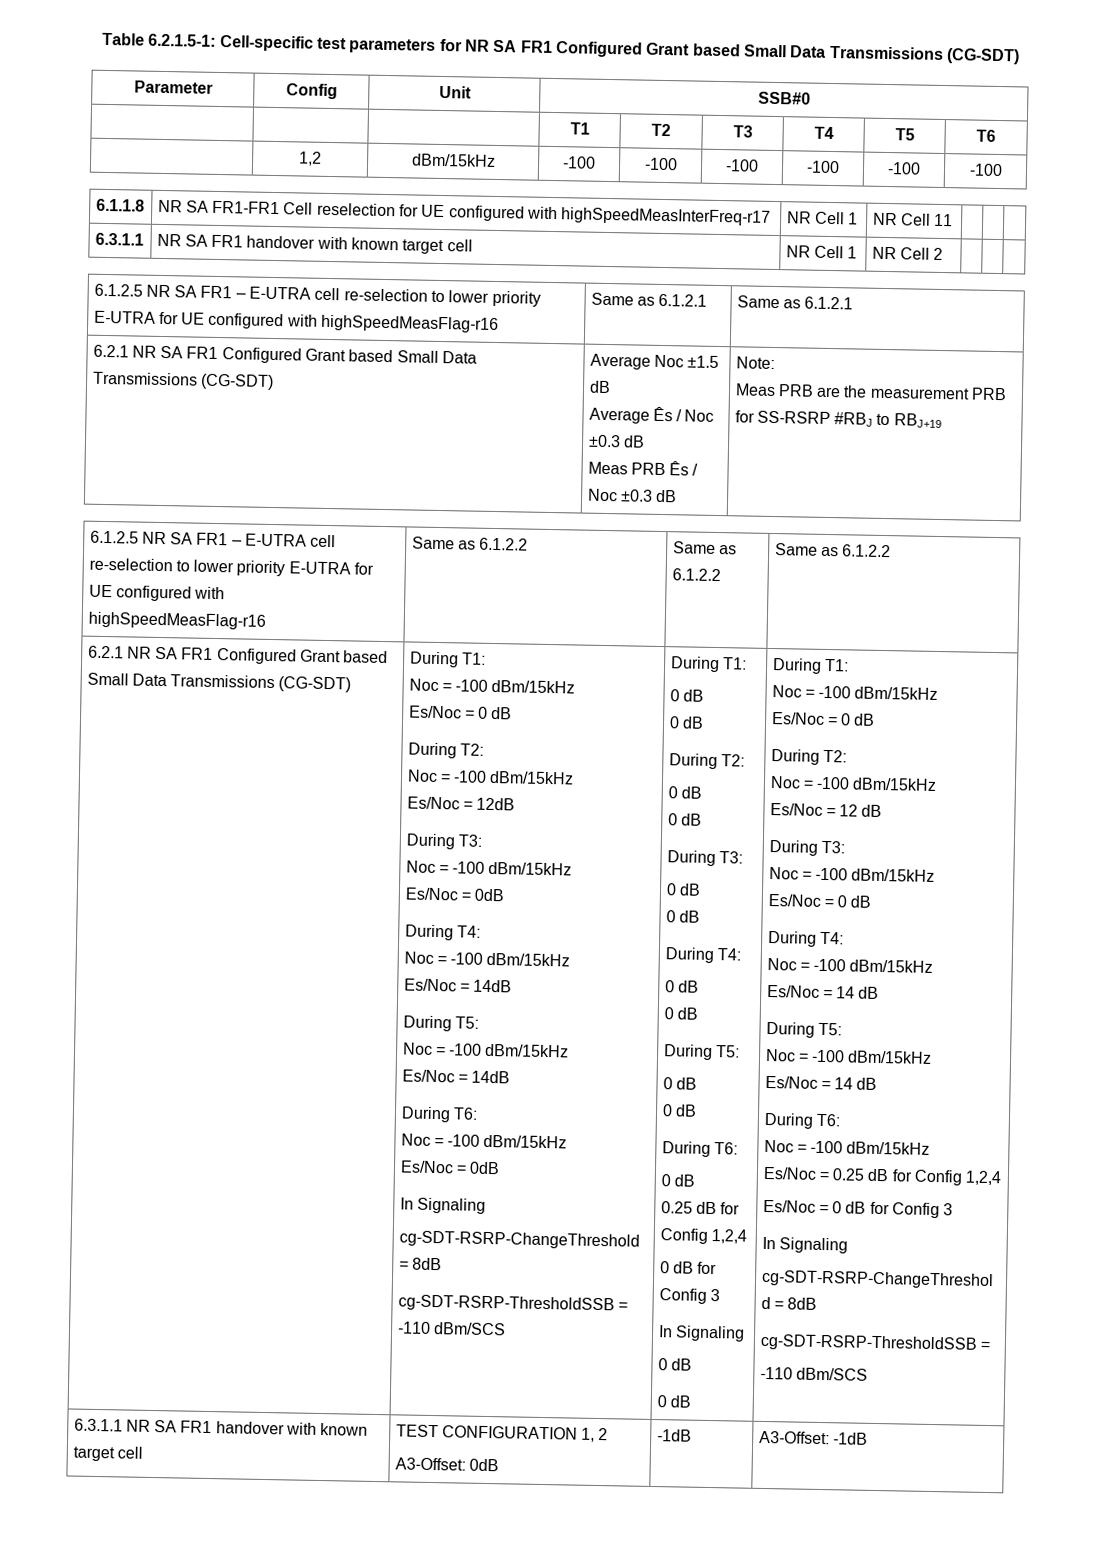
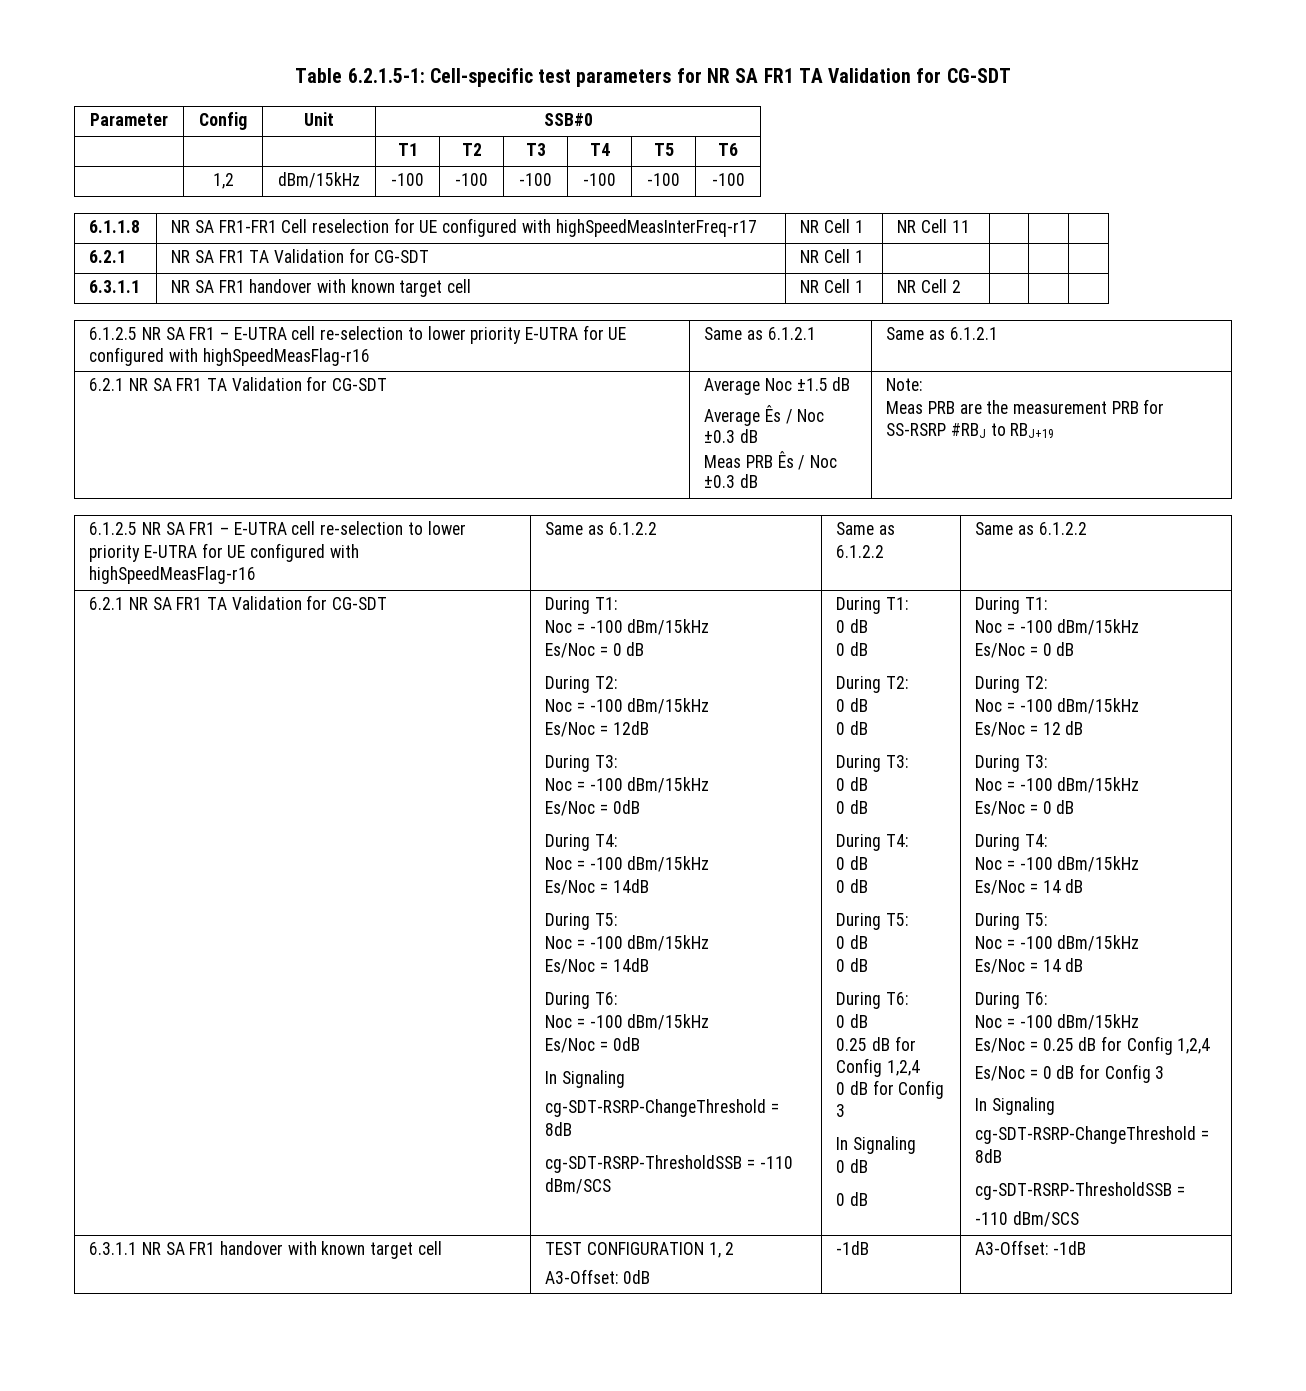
- Table 6.2.1.5-1: Cell-specific test parameters for NR SA FR1 Configured Grant based Small Data Transmissions (CG-SDT)
+ Table 6.2.1.5-1: Cell-specific test parameters for NR SA FR1 TA Validation for CG-SDT
+ 6.2.1 | NR SA FR1 TA Validation for CG-SDT | NR Cell 1 | | | |
- 6.2.1 NR SA FR1 Configured Grant based Small Data Transmissions (CG-SDT) | Average Noc ±1.5 dB
+ 6.2.1 NR SA FR1 TA Validation for CG-SDT | Average Noc ±1.5 dB
  6.1.2.5 NR SA FR1 – E-UTRA cell re-selection to lower priority E-UTRA for UE configured with highSpeedMeasFlag-r16 | Same as 6.1.2.2 | Same as 6.1.2.2 | Same as 6.1.2.2
- 6.2.1 NR SA FR1 Configured Grant based Small Data Transmissions (CG-SDT)
+ 6.2.1 NR SA FR1 TA Validation for CG-SDT

